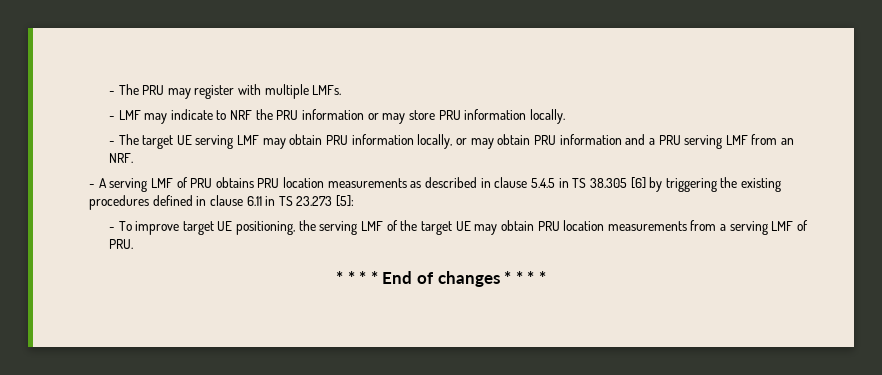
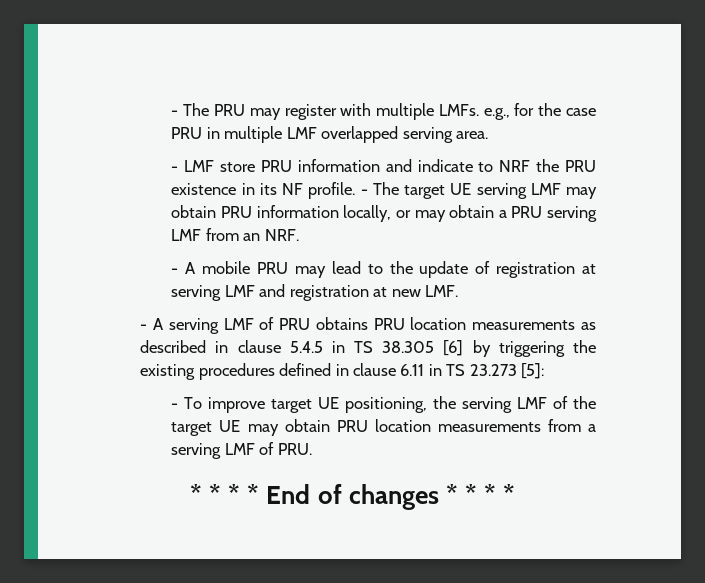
- - The PRU may register with multiple LMFs.
- - LMF may indicate to NRF the PRU information or may store PRU information locally.
- - The target UE serving LMF may obtain PRU information locally, or may obtain PRU information and a PRU serving LMF from an NRF.
+ - The PRU may register with multiple LMFs. e.g., for the case PRU in multiple LMF overlapped serving area.
+ - LMF store PRU information and indicate to NRF the PRU existence in its NF profile. - The target UE serving LMF may obtain PRU information locally, or may obtain a PRU serving LMF from an NRF.
+ - A mobile PRU may lead to the update of registration at serving LMF and registration at new LMF.

